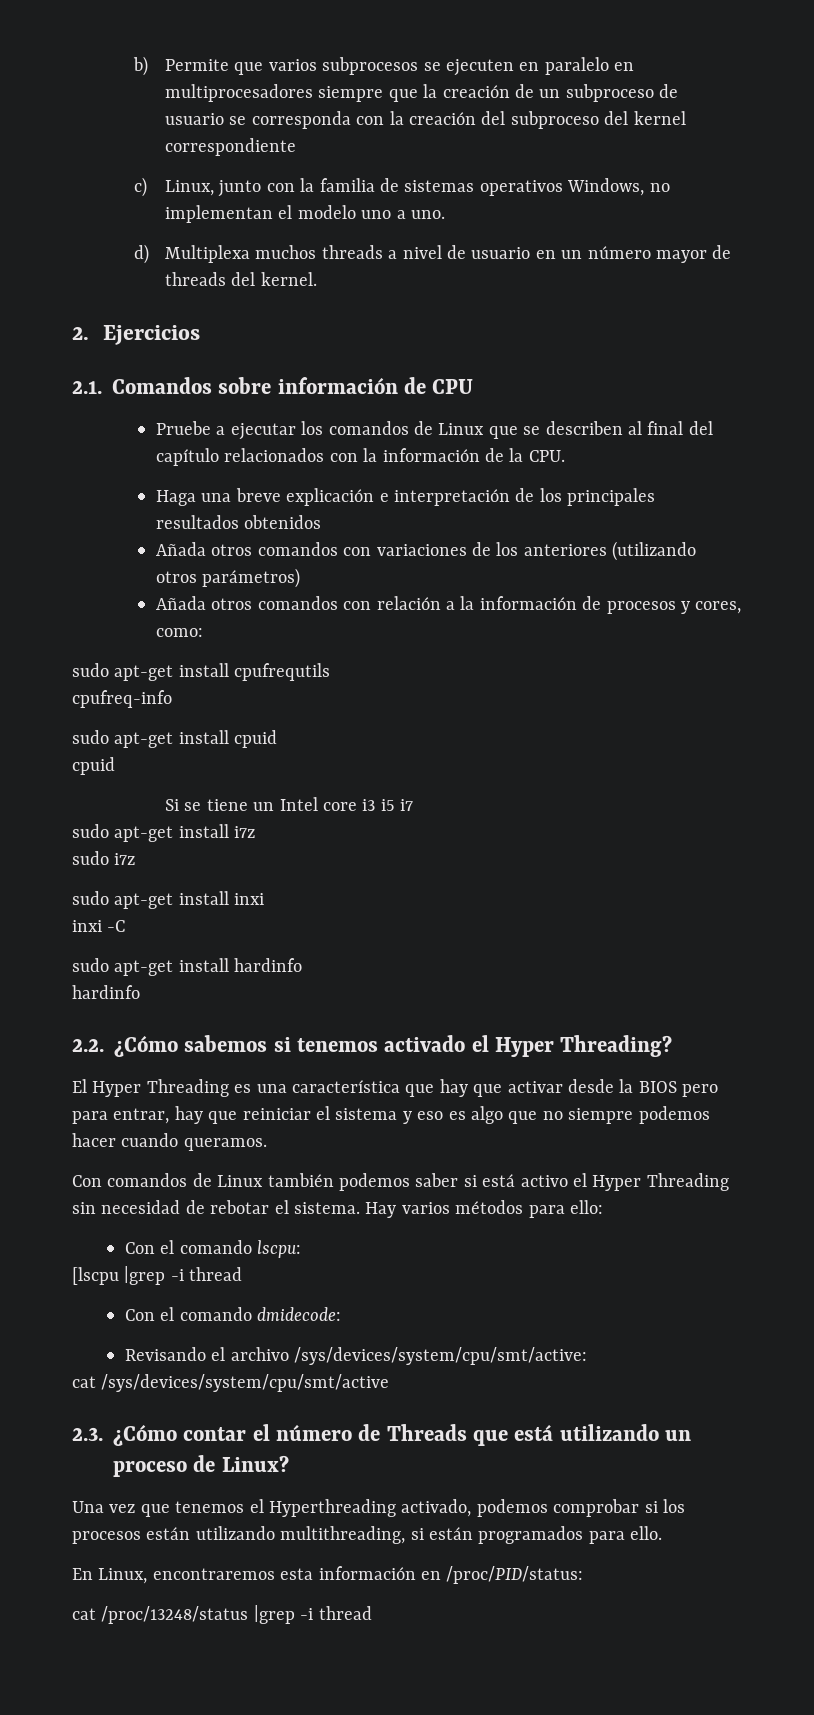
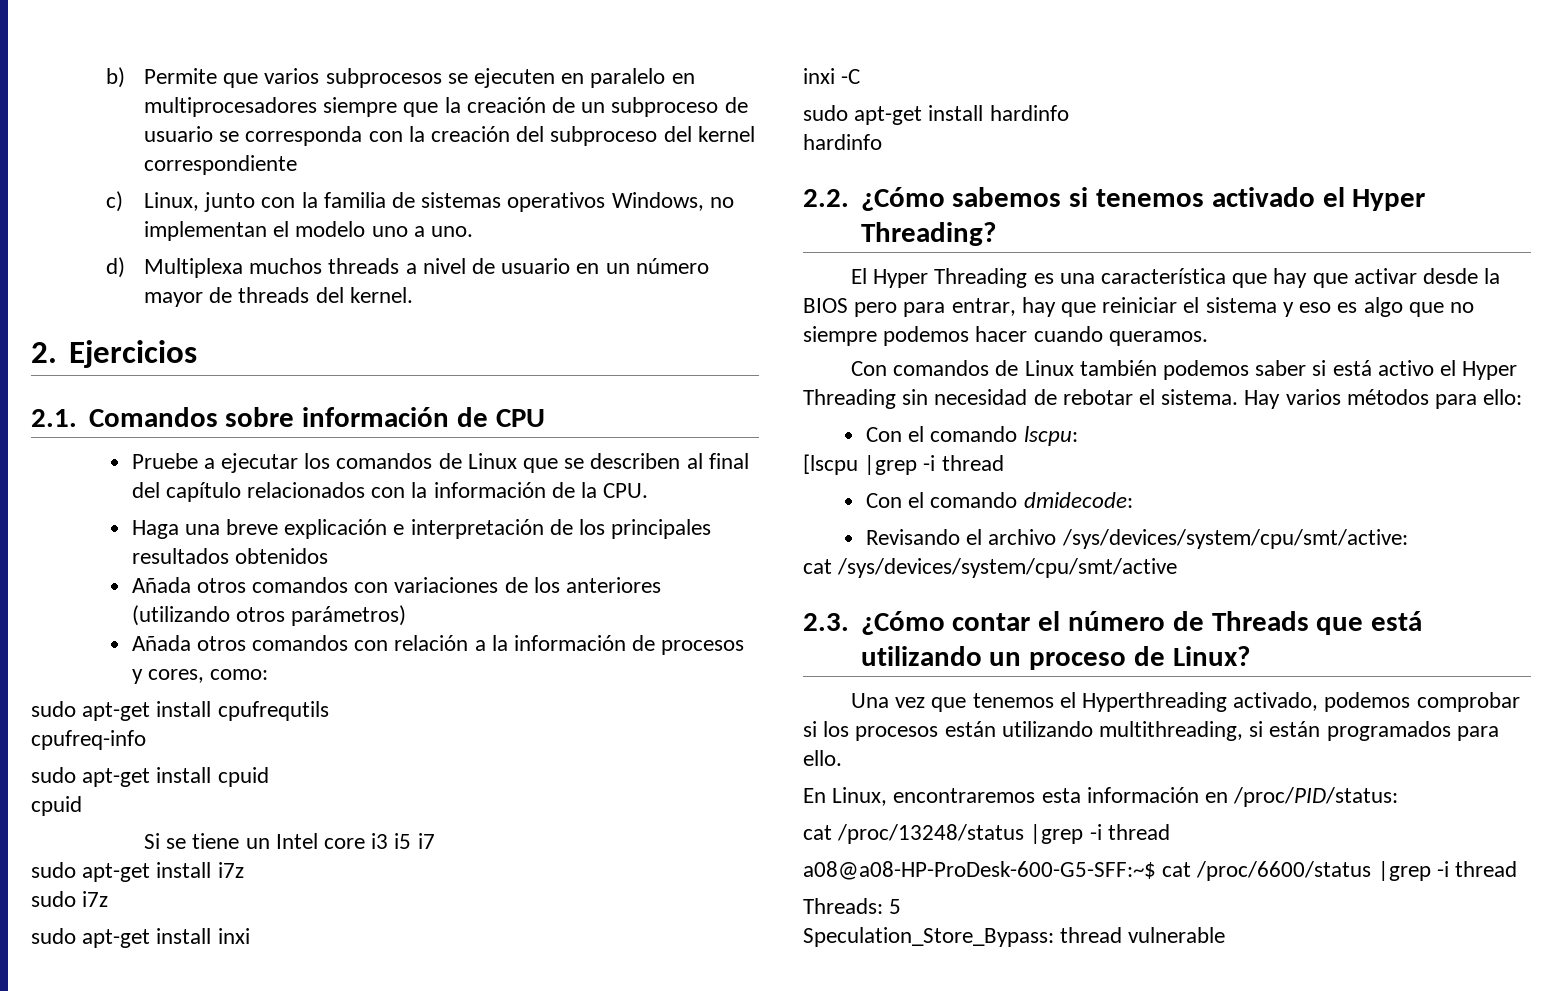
+ a08@a08-HP-ProDesk-600-G5-SFF:~$ cat /proc/6600/status |grep -i thread
+ Threads: 5
+ Speculation_Store_Bypass: thread vulnerable

